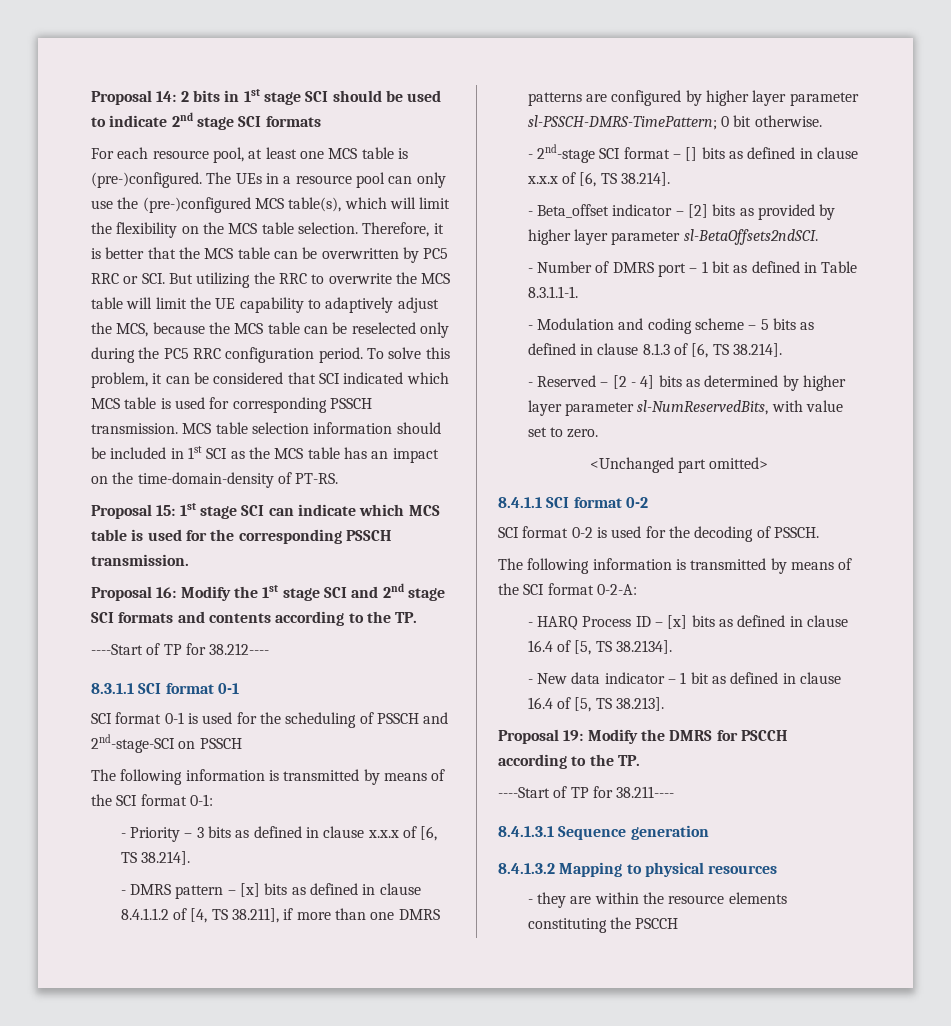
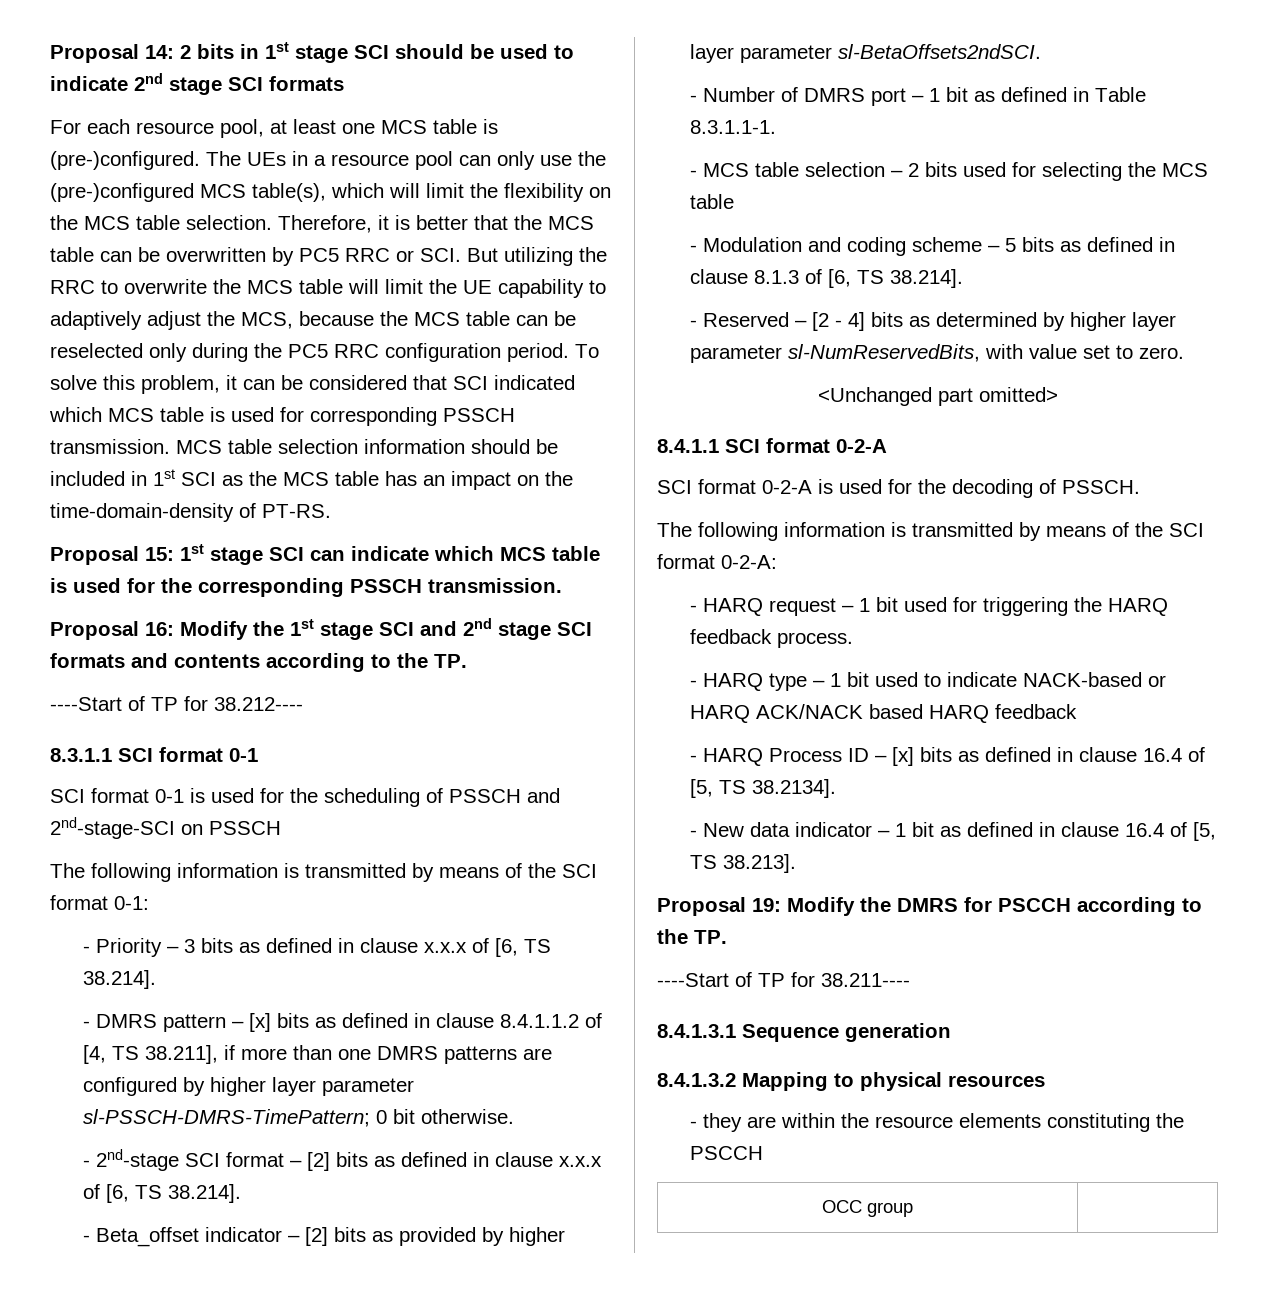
- - 2nd-stage SCI format – [] bits as defined in clause x.x.x of [6, TS 38.214].
+ - 2nd-stage SCI format – [2] bits as defined in clause x.x.x of [6, TS 38.214].
+ - MCS table selection – 2 bits used for selecting the MCS table
- 8.4.1.1 SCI format 0-2
- SCI format 0-2 is used for the decoding of PSSCH.
+ 8.4.1.1 SCI format 0-2-A
+ SCI format 0-2-A is used for the decoding of PSSCH.
+ - HARQ request – 1 bit used for triggering the HARQ feedback process.
+ - HARQ type – 1 bit used to indicate NACK-based or HARQ ACK/NACK based HARQ feedback
+ OCC group |

